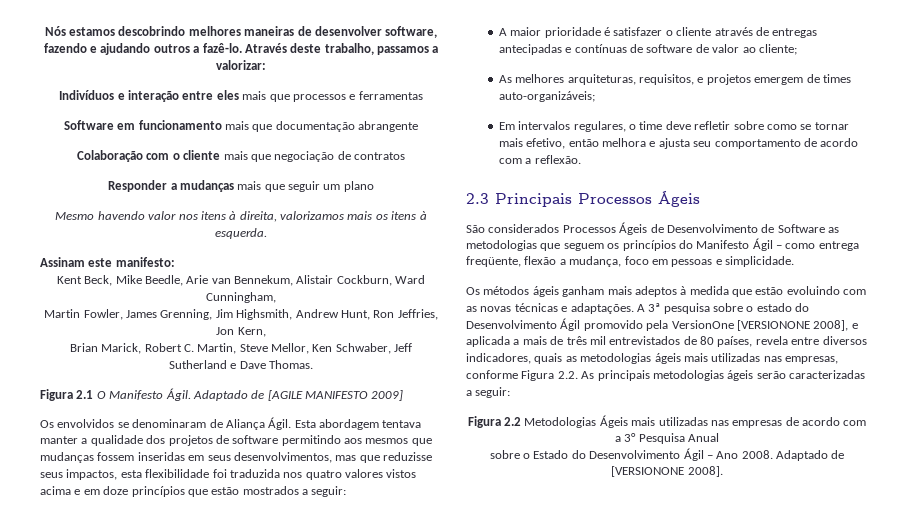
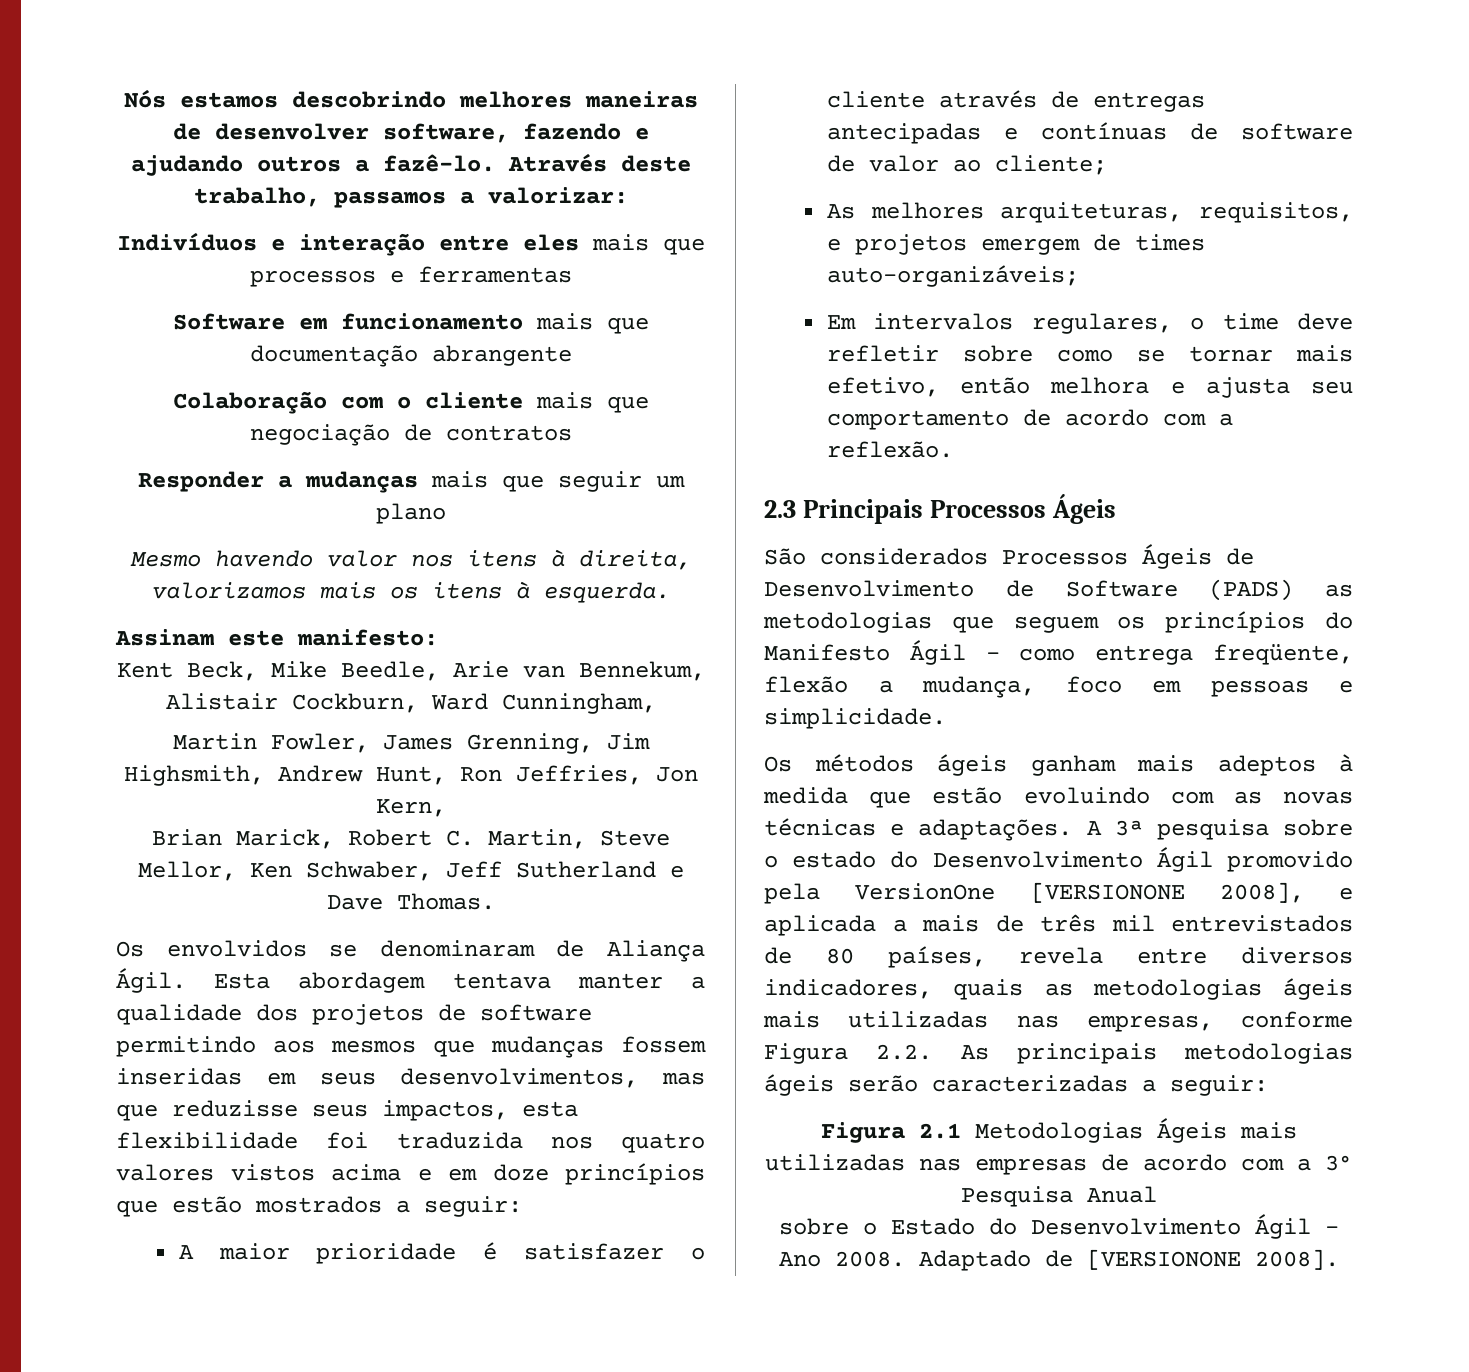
- Figura 2.1 O Manifesto Ágil. Adaptado de [AGILE MANIFESTO 2009]
- São considerados Processos Ágeis de Desenvolvimento de Software as metodologias que seguem os princípios do Manifesto Ágil – como entrega freqüente, flexão a mudança, foco em pessoas e simplicidade.
+ São considerados Processos Ágeis de Desenvolvimento de Software (PADS) as metodologias que seguem os princípios do Manifesto Ágil – como entrega freqüente, flexão a mudança, foco em pessoas e simplicidade.
- Figura 2.2 Metodologias Ágeis mais utilizadas nas empresas de acordo com a 3° Pesquisa Anual
+ Figura 2.1 Metodologias Ágeis mais utilizadas nas empresas de acordo com a 3° Pesquisa Anual

